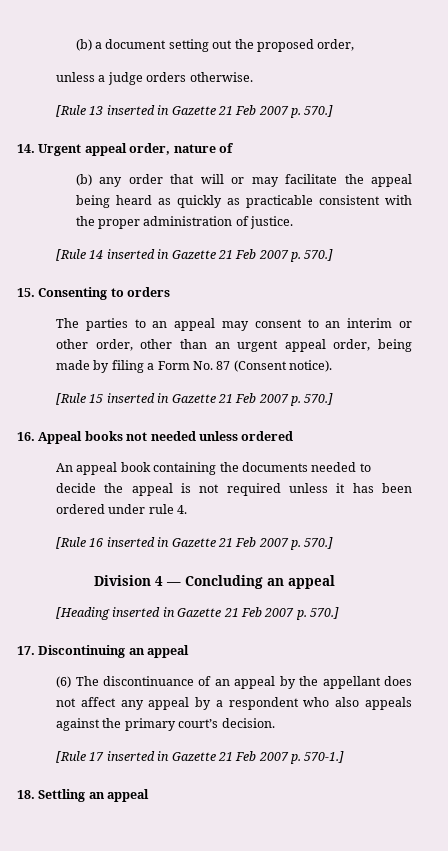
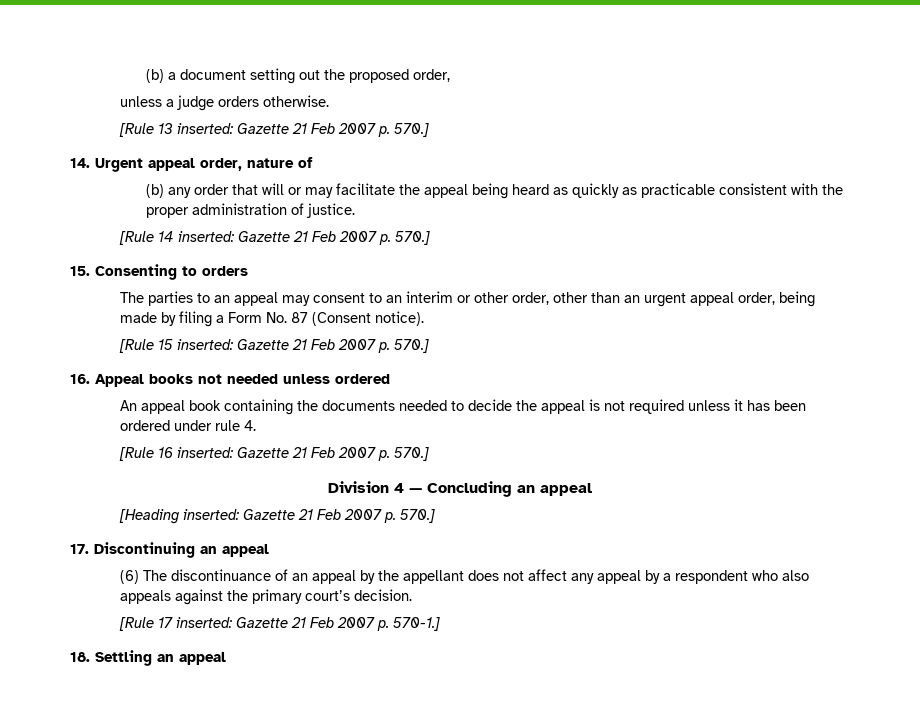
- [Rule 13 inserted in Gazette 21 Feb 2007 p. 570.]
+ [Rule 13 inserted: Gazette 21 Feb 2007 p. 570.]
- [Rule 14 inserted in Gazette 21 Feb 2007 p. 570.]
+ [Rule 14 inserted: Gazette 21 Feb 2007 p. 570.]
- [Rule 15 inserted in Gazette 21 Feb 2007 p. 570.]
+ [Rule 15 inserted: Gazette 21 Feb 2007 p. 570.]
- [Rule 16 inserted in Gazette 21 Feb 2007 p. 570.]
+ [Rule 16 inserted: Gazette 21 Feb 2007 p. 570.]
- [Heading inserted in Gazette 21 Feb 2007 p. 570.]
+ [Heading inserted: Gazette 21 Feb 2007 p. 570.]
- [Rule 17 inserted in Gazette 21 Feb 2007 p. 570-1.]
+ [Rule 17 inserted: Gazette 21 Feb 2007 p. 570-1.]

